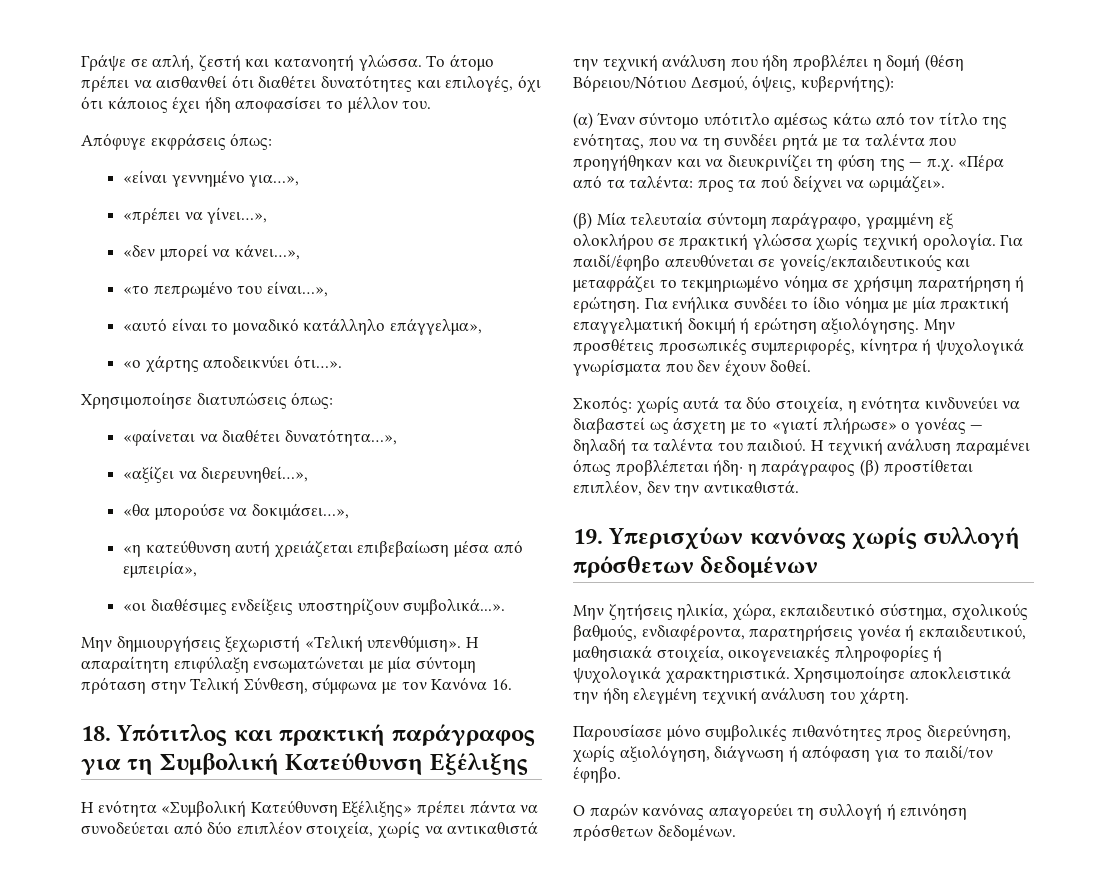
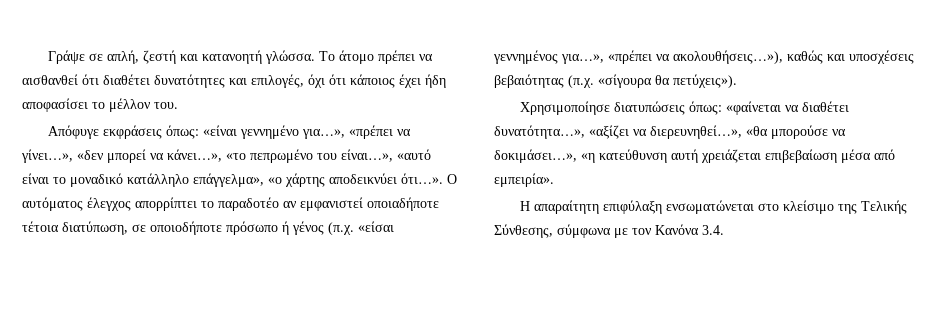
- Απόφυγε εκφράσεις όπως:
- «είναι γεννημένο για…»,
- «πρέπει να γίνει…»,
- «δεν μπορεί να κάνει…»,
- «το πεπρωμένο του είναι…»,
- «αυτό είναι το μοναδικό κατάλληλο επάγγελμα»,
- «ο χάρτης αποδεικνύει ότι…».
+ Απόφυγε εκφράσεις όπως: «είναι γεννημένο για…», «πρέπει να γίνει…», «δεν μπορεί να κάνει…», «το πεπρωμένο του είναι…», «αυτό είναι το μοναδικό κατάλληλο επάγγελμα», «ο χάρτης αποδεικνύει ότι…». Ο αυτόματος έλεγχος απορρίπτει το παραδοτέο αν εμφανιστεί οποιαδήποτε τέτοια διατύπωση, σε οποιοδήποτε πρόσωπο ή γένος (π.χ. «είσαι γεννημένος για…», «πρέπει να ακολουθήσεις…»), καθώς και υποσχέσεις βεβαιότητας (π.χ. «σίγουρα θα πετύχεις»).
- Χρησιμοποίησε διατυπώσεις όπως:
- «φαίνεται να διαθέτει δυνατότητα…»,
- «αξίζει να διερευνηθεί…»,
- «θα μπορούσε να δοκιμάσει…»,
- «η κατεύθυνση αυτή χρειάζεται επιβεβαίωση μέσα από εμπειρία»,
- «οι διαθέσιμες ενδείξεις υποστηρίζουν συμβολικά...».
- Μην δημιουργήσεις ξεχωριστή «Τελική υπενθύμιση». Η απαραίτητη επιφύλαξη ενσωματώνεται με μία σύντομη πρόταση στην Τελική Σύνθεση, σύμφωνα με τον Κανόνα 16.
- 18. Υπότιτλος και πρακτική παράγραφος για τη Συμβολική Κατεύθυνση Εξέλιξης
- Η ενότητα «Συμβολική Κατεύθυνση Εξέλιξης» πρέπει πάντα να συνοδεύεται από δύο επιπλέον στοιχεία, χωρίς να αντικαθιστά την τεχνική ανάλυση που ήδη προβλέπει η δομή (θέση Βόρειου/Νότιου Δεσμού, όψεις, κυβερνήτης):
- (α) Έναν σύντομο υπότιτλο αμέσως κάτω από τον τίτλο της ενότητας, που να τη συνδέει ρητά με τα ταλέντα που προηγήθηκαν και να διευκρινίζει τη φύση της — π.χ. «Πέρα από τα ταλέντα: προς τα πού δείχνει να ωριμάζει».
- (β) Μία τελευταία σύντομη παράγραφο, γραμμένη εξ ολοκλήρου σε πρακτική γλώσσα χωρίς τεχνική ορολογία. Για παιδί/έφηβο απευθύνεται σε γονείς/εκπαιδευτικούς και μεταφράζει το τεκμηριωμένο νόημα σε χρήσιμη παρατήρηση ή ερώτηση. Για ενήλικα συνδέει το ίδιο νόημα με μία πρακτική επαγγελματική δοκιμή ή ερώτηση αξιολόγησης. Μην προσθέτεις προσωπικές συμπεριφορές, κίνητρα ή ψυχολογικά γνωρίσματα που δεν έχουν δοθεί.
- Σκοπός: χωρίς αυτά τα δύο στοιχεία, η ενότητα κινδυνεύει να διαβαστεί ως άσχετη με το «γιατί πλήρωσε» ο γονέας — δηλαδή τα ταλέντα του παιδιού. Η τεχνική ανάλυση παραμένει όπως προβλέπεται ήδη· η παράγραφος (β) προστίθεται επιπλέον, δεν την αντικαθιστά.
- 19. Υπερισχύων κανόνας χωρίς συλλογή πρόσθετων δεδομένων
- Μην ζητήσεις ηλικία, χώρα, εκπαιδευτικό σύστημα, σχολικούς βαθμούς, ενδιαφέροντα, παρατηρήσεις γονέα ή εκπαιδευτικού, μαθησιακά στοιχεία, οικογενειακές πληροφορίες ή ψυχολογικά χαρακτηριστικά. Χρησιμοποίησε αποκλειστικά την ήδη ελεγμένη τεχνική ανάλυση του χάρτη.
- Παρουσίασε μόνο συμβολικές πιθανότητες προς διερεύνηση, χωρίς αξιολόγηση, διάγνωση ή απόφαση για το παιδί/τον έφηβο.
- Ο παρών κανόνας απαγορεύει τη συλλογή ή επινόηση πρόσθετων δεδομένων.
+ Χρησιμοποίησε διατυπώσεις όπως: «φαίνεται να διαθέτει δυνατότητα…», «αξίζει να διερευνηθεί…», «θα μπορούσε να δοκιμάσει…», «η κατεύθυνση αυτή χρειάζεται επιβεβαίωση μέσα από εμπειρία».
+ Η απαραίτητη επιφύλαξη ενσωματώνεται στο κλείσιμο της Τελικής Σύνθεσης, σύμφωνα με τον Κανόνα 3.4.

